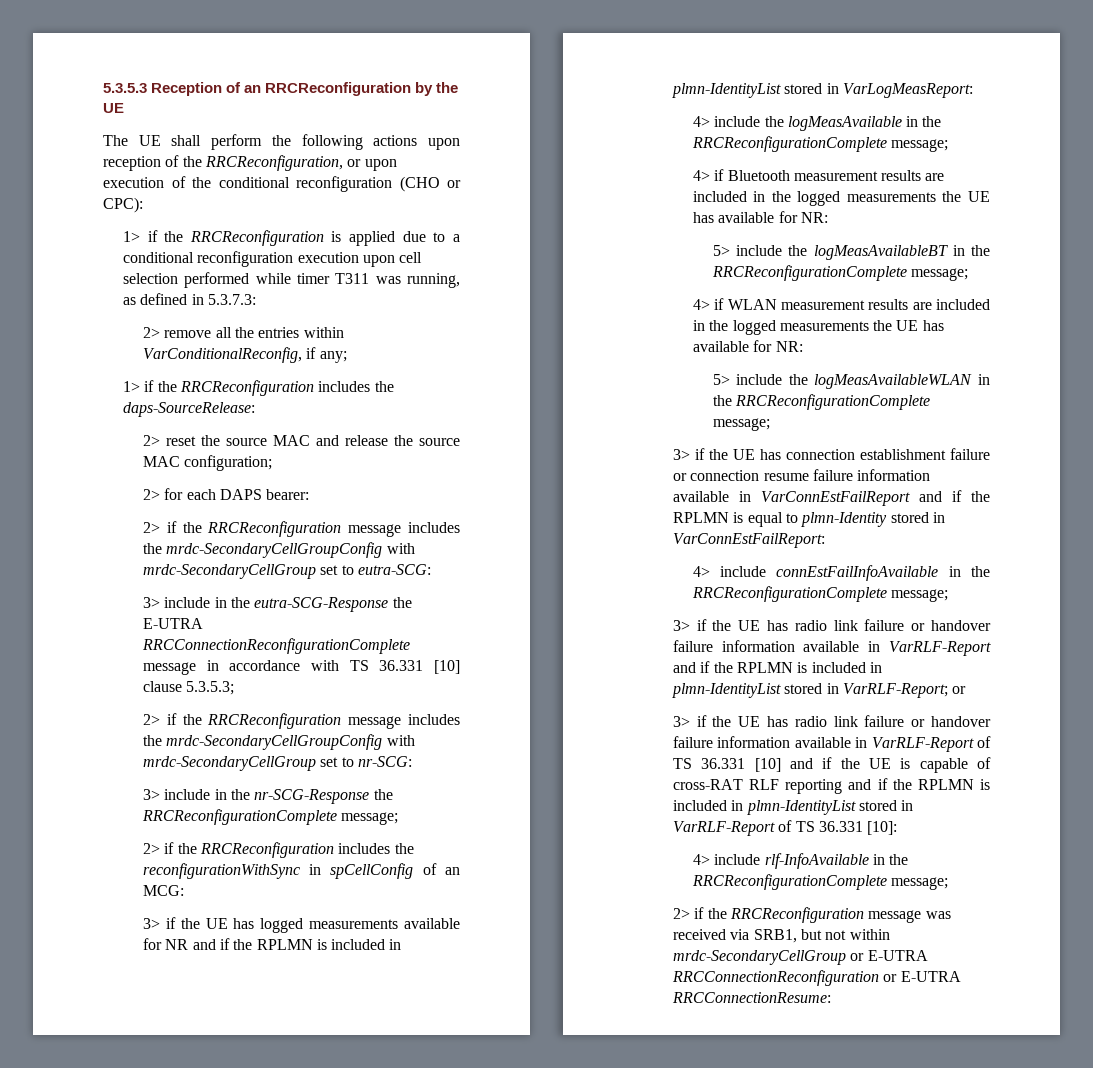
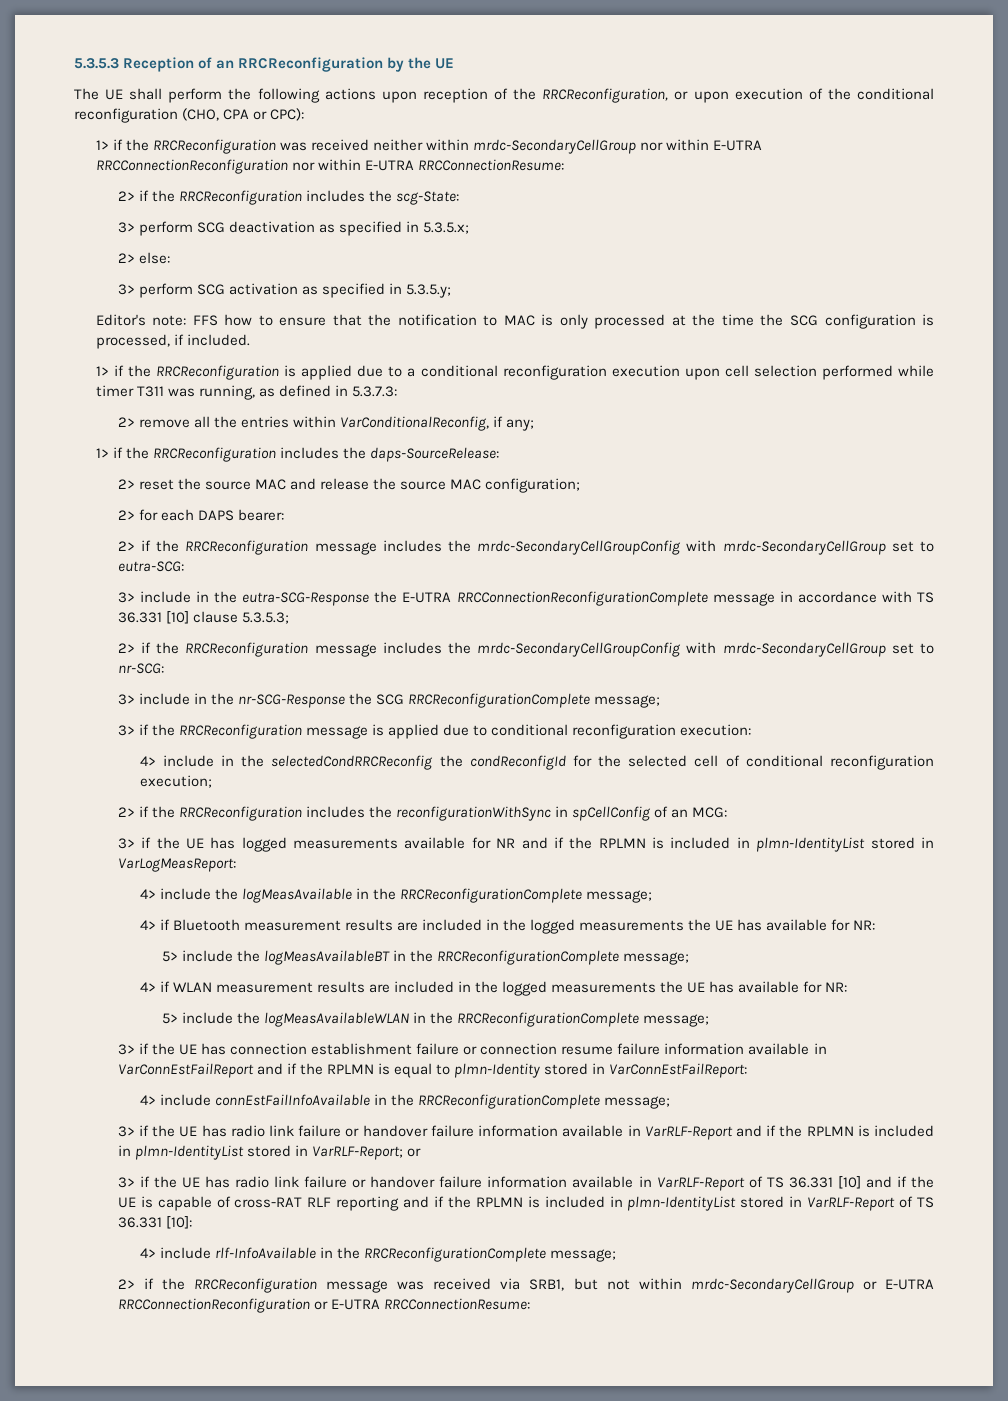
- The UE shall perform the following actions upon reception of the RRCReconfiguration, or upon execution of the conditional reconfiguration (CHO or CPC):
+ The UE shall perform the following actions upon reception of the RRCReconfiguration, or upon execution of the conditional reconfiguration (CHO, CPA or CPC):
+ 1> if the RRCReconfiguration was received neither within mrdc-SecondaryCellGroup nor within E-UTRA RRCConnectionReconfiguration nor within E-UTRA RRCConnectionResume:
+ 2> if the RRCReconfiguration includes the scg-State:
+ 3> perform SCG deactivation as specified in 5.3.5.x;
+ 2> else:
+ 3> perform SCG activation as specified in 5.3.5.y;
+ Editor's note: FFS how to ensure that the notification to MAC is only processed at the time the SCG configuration is processed, if included.
- 3> include in the nr-SCG-Response the RRCReconfigurationComplete message;
+ 3> include in the nr-SCG-Response the SCG RRCReconfigurationComplete message;
+ 3> if the RRCReconfiguration message is applied due to conditional reconfiguration execution:
+ 4> include in the selectedCondRRCReconfig the condReconfigId for the selected cell of conditional reconfiguration execution;

